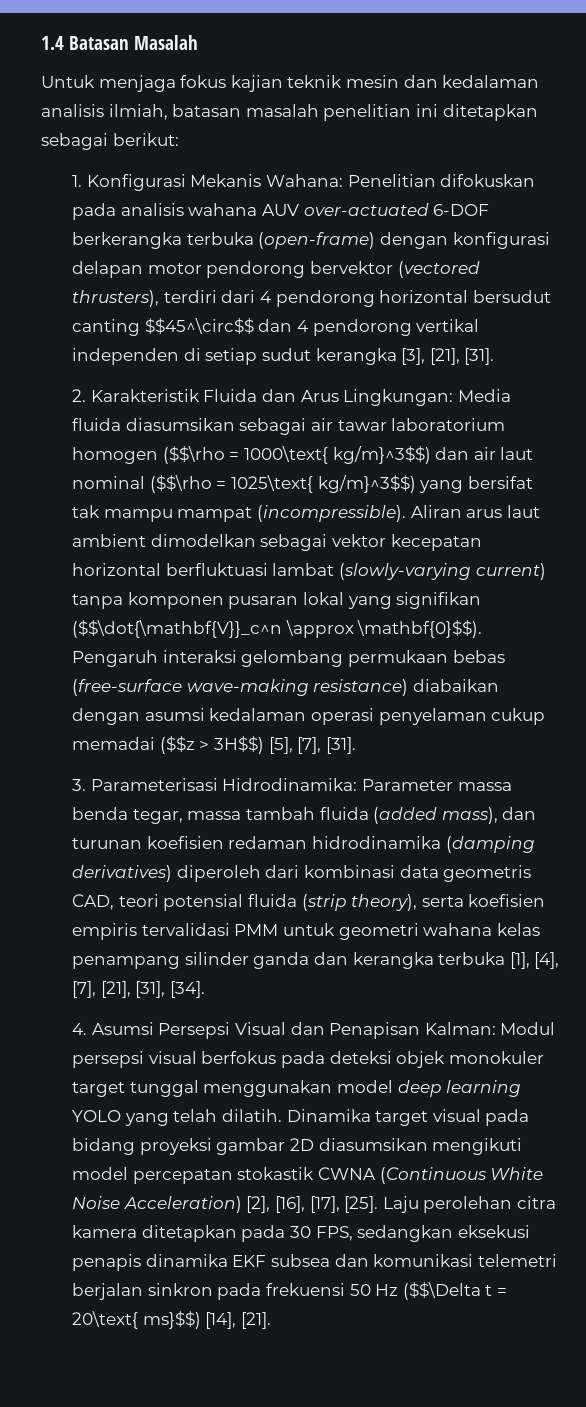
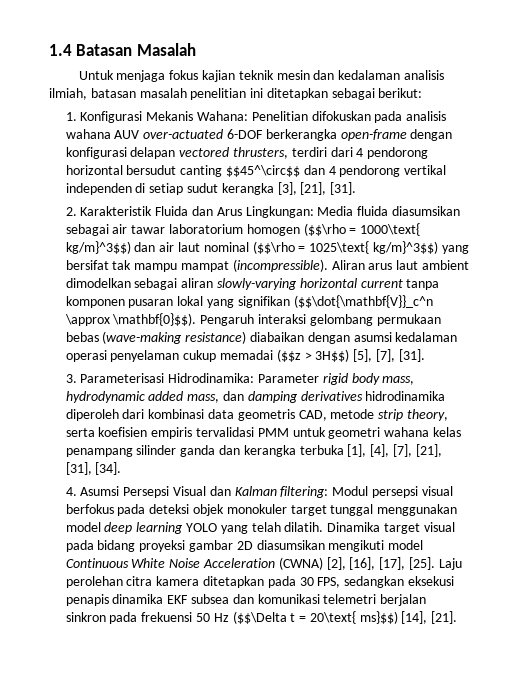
- 1. Konfigurasi Mekanis Wahana: Penelitian difokuskan pada analisis wahana AUV over-actuated 6-DOF berkerangka terbuka (open-frame) dengan konfigurasi delapan motor pendorong bervektor (vectored thrusters), terdiri dari 4 pendorong horizontal bersudut canting $$45^\circ$$ dan 4 pendorong vertikal independen di setiap sudut kerangka [3], [21], [31].
+ 1. Konfigurasi Mekanis Wahana: Penelitian difokuskan pada analisis wahana AUV over-actuated 6-DOF berkerangka open-frame dengan konfigurasi delapan vectored thrusters, terdiri dari 4 pendorong horizontal bersudut canting $$45^\circ$$ dan 4 pendorong vertikal independen di setiap sudut kerangka [3], [21], [31].
- Aliran arus laut ambient dimodelkan sebagai vektor kecepatan horizontal berfluktuasi lambat (slowly-varying current) tanpa komponen pusaran lokal yang signifikan ($$\dot{\mathbf{V}}_c^n \approx \mathbf{0}$$).
+ Aliran arus laut ambient dimodelkan sebagai aliran slowly-varying horizontal current tanpa komponen pusaran lokal yang signifikan ($$\dot{\mathbf{V}}_c^n \approx \mathbf{0}$$).
- Pengaruh interaksi gelombang permukaan bebas (free-surface wave-making resistance) diabaikan dengan asumsi kedalaman operasi penyelaman cukup memadai ($$z > 3H$$) [5], [7], [31].
+ Pengaruh interaksi gelombang permukaan bebas (wave-making resistance) diabaikan dengan asumsi kedalaman operasi penyelaman cukup memadai ($$z > 3H$$) [5], [7], [31].
- 3. Parameterisasi Hidrodinamika: Parameter massa benda tegar, massa tambah fluida (added mass), dan turunan koefisien redaman hidrodinamika (damping derivatives) diperoleh dari kombinasi data geometris CAD, teori potensial fluida (strip theory), serta koefisien empiris tervalidasi PMM untuk geometri wahana kelas penampang silinder ganda dan kerangka terbuka [1], [4], [7], [21], [31], [34].
+ 3. Parameterisasi Hidrodinamika: Parameter rigid body mass, hydrodynamic added mass, dan damping derivatives hidrodinamika diperoleh dari kombinasi data geometris CAD, metode strip theory, serta koefisien empiris tervalidasi PMM untuk geometri wahana kelas penampang silinder ganda dan kerangka terbuka [1], [4], [7], [21], [31], [34].
- 4. Asumsi Persepsi Visual dan Penapisan Kalman: Modul persepsi visual berfokus pada deteksi objek monokuler target tunggal menggunakan model deep learning YOLO yang telah dilatih.
+ 4. Asumsi Persepsi Visual dan Kalman filtering: Modul persepsi visual berfokus pada deteksi objek monokuler target tunggal menggunakan model deep learning YOLO yang telah dilatih.
- Dinamika target visual pada bidang proyeksi gambar 2D diasumsikan mengikuti model percepatan stokastik CWNA (Continuous White Noise Acceleration) [2], [16], [17], [25].
+ Dinamika target visual pada bidang proyeksi gambar 2D diasumsikan mengikuti model Continuous White Noise Acceleration (CWNA) [2], [16], [17], [25].

